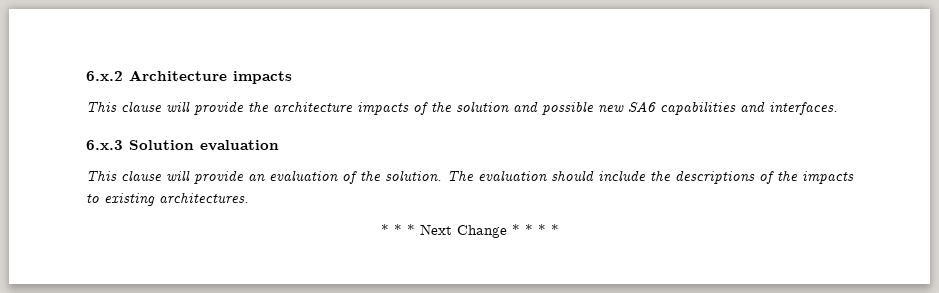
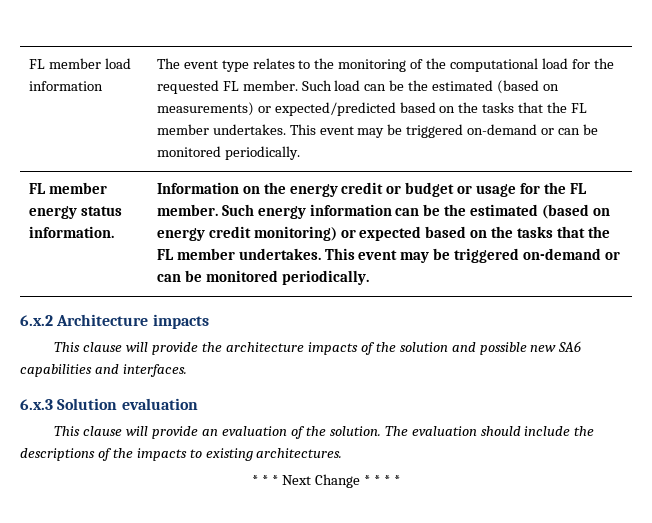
+ FL member load information | The event type relates to the monitoring of the computational load for the requested FL member. Such load can be the estimated (based on measurements) or expected/predicted based on the tasks that the FL member undertakes. This event may be triggered on-demand or can be monitored periodically.
+ FL member energy status information. | Information on the energy credit or budget or usage for the FL member. Such energy information can be the estimated (based on energy credit monitoring) or expected based on the tasks that the FL member undertakes. This event may be triggered on-demand or can be monitored periodically.

